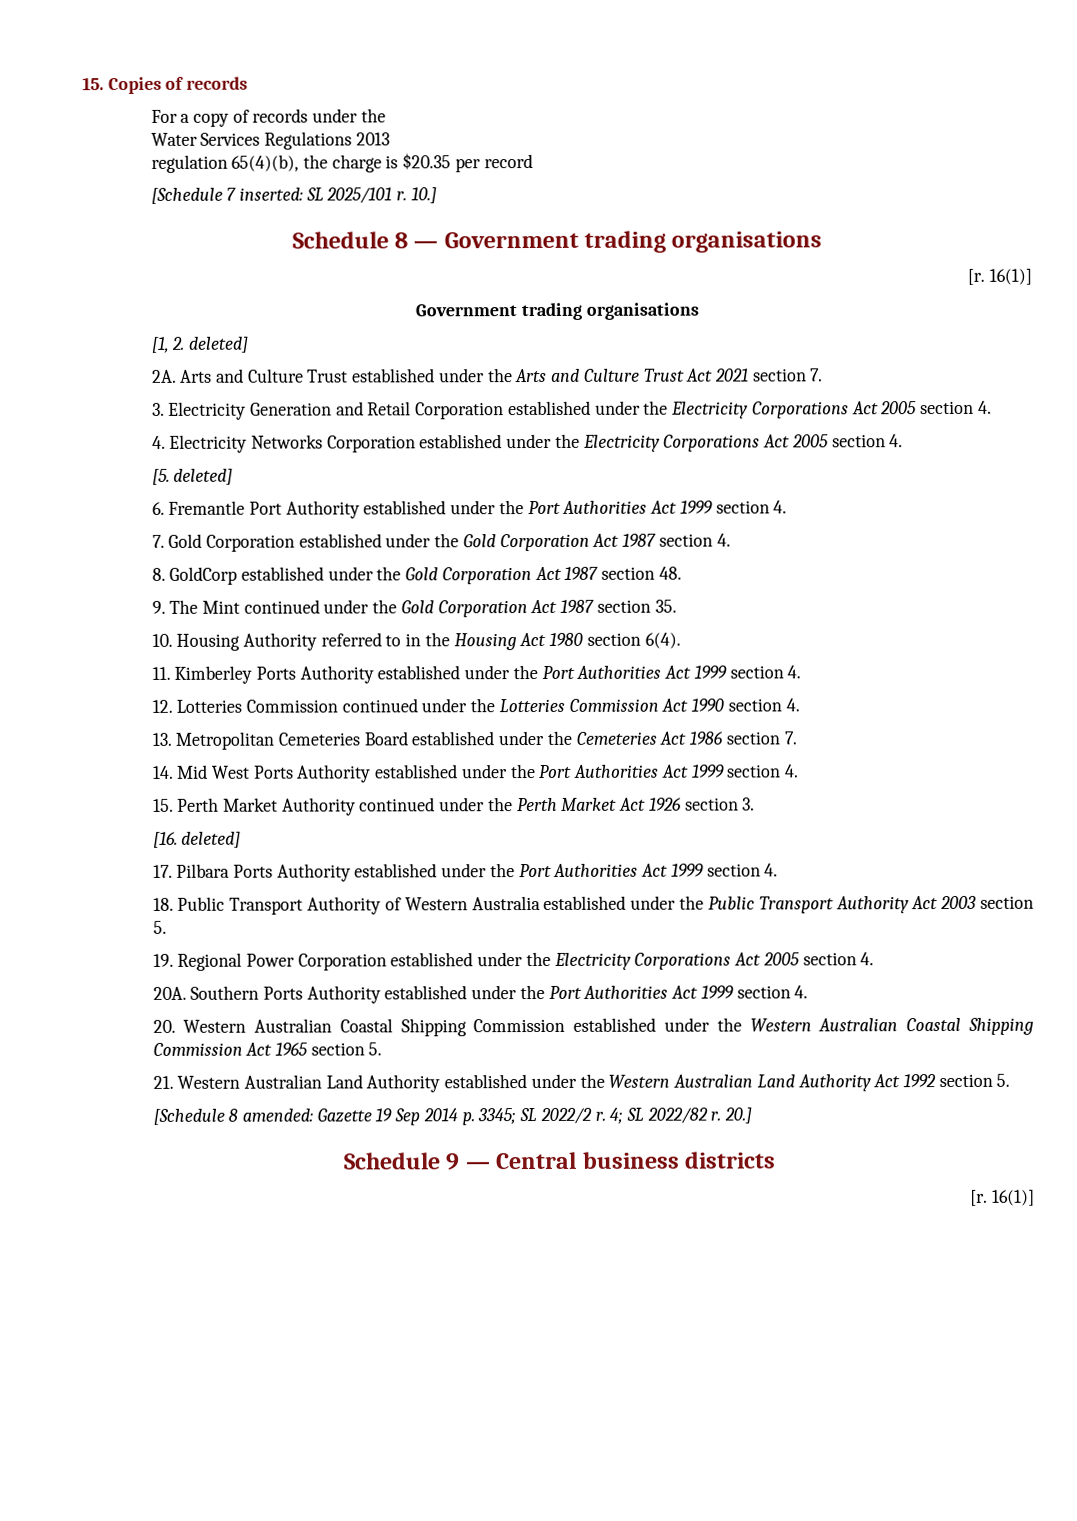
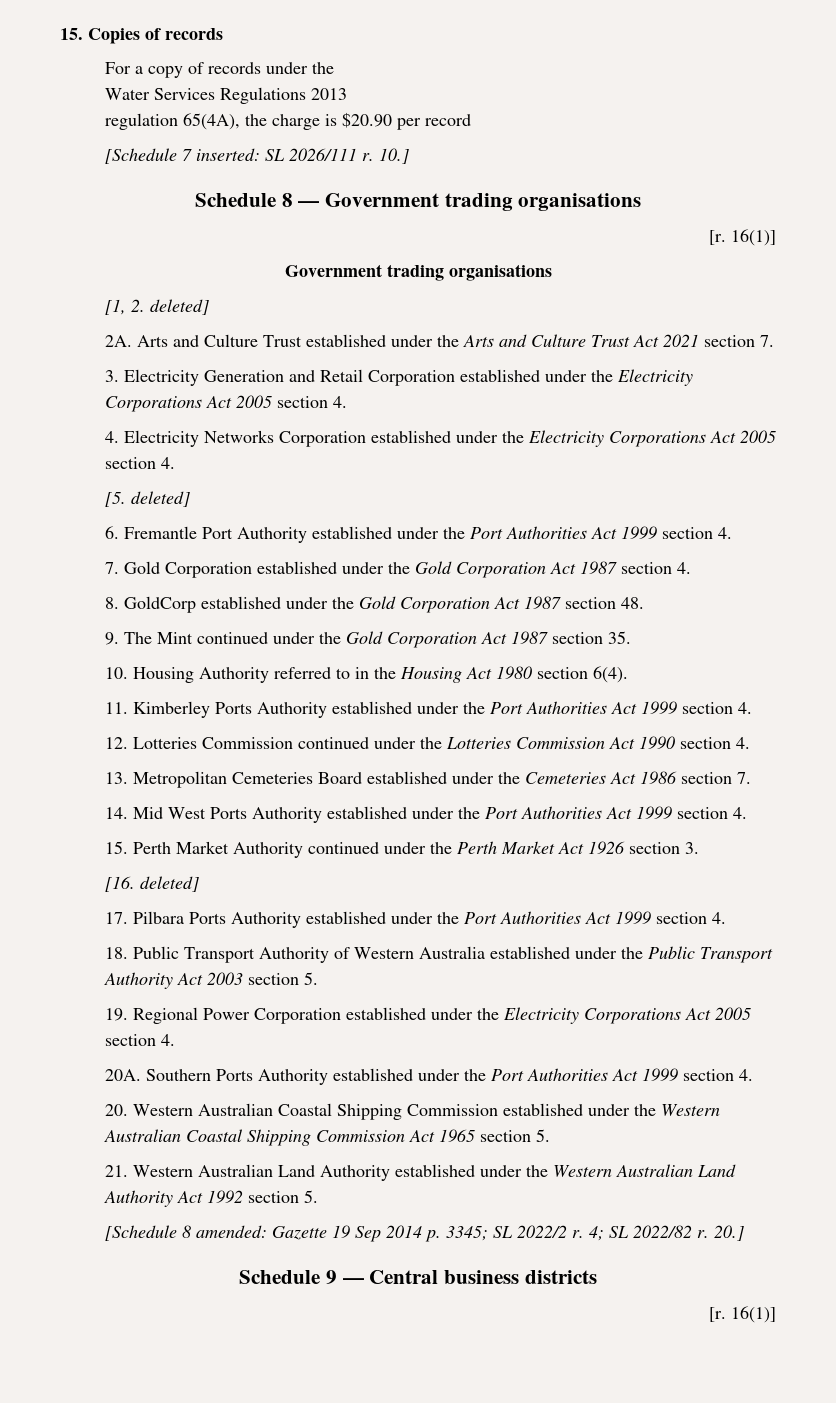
- regulation 65(4)(b), the charge is $20.35 per record
+ regulation 65(4A), the charge is $20.90 per record
- [Schedule 7 inserted: SL 2025/101 r.
+ [Schedule 7 inserted: SL 2026/111 r.

